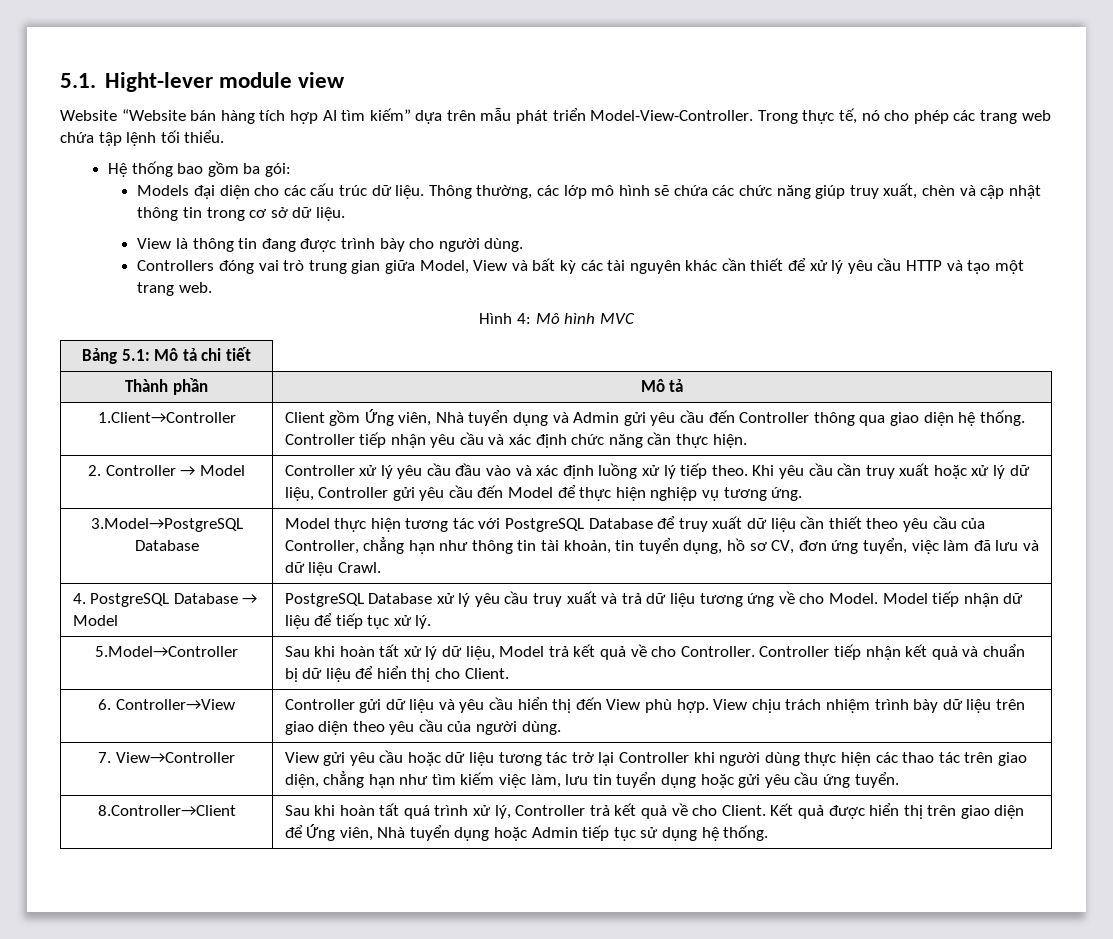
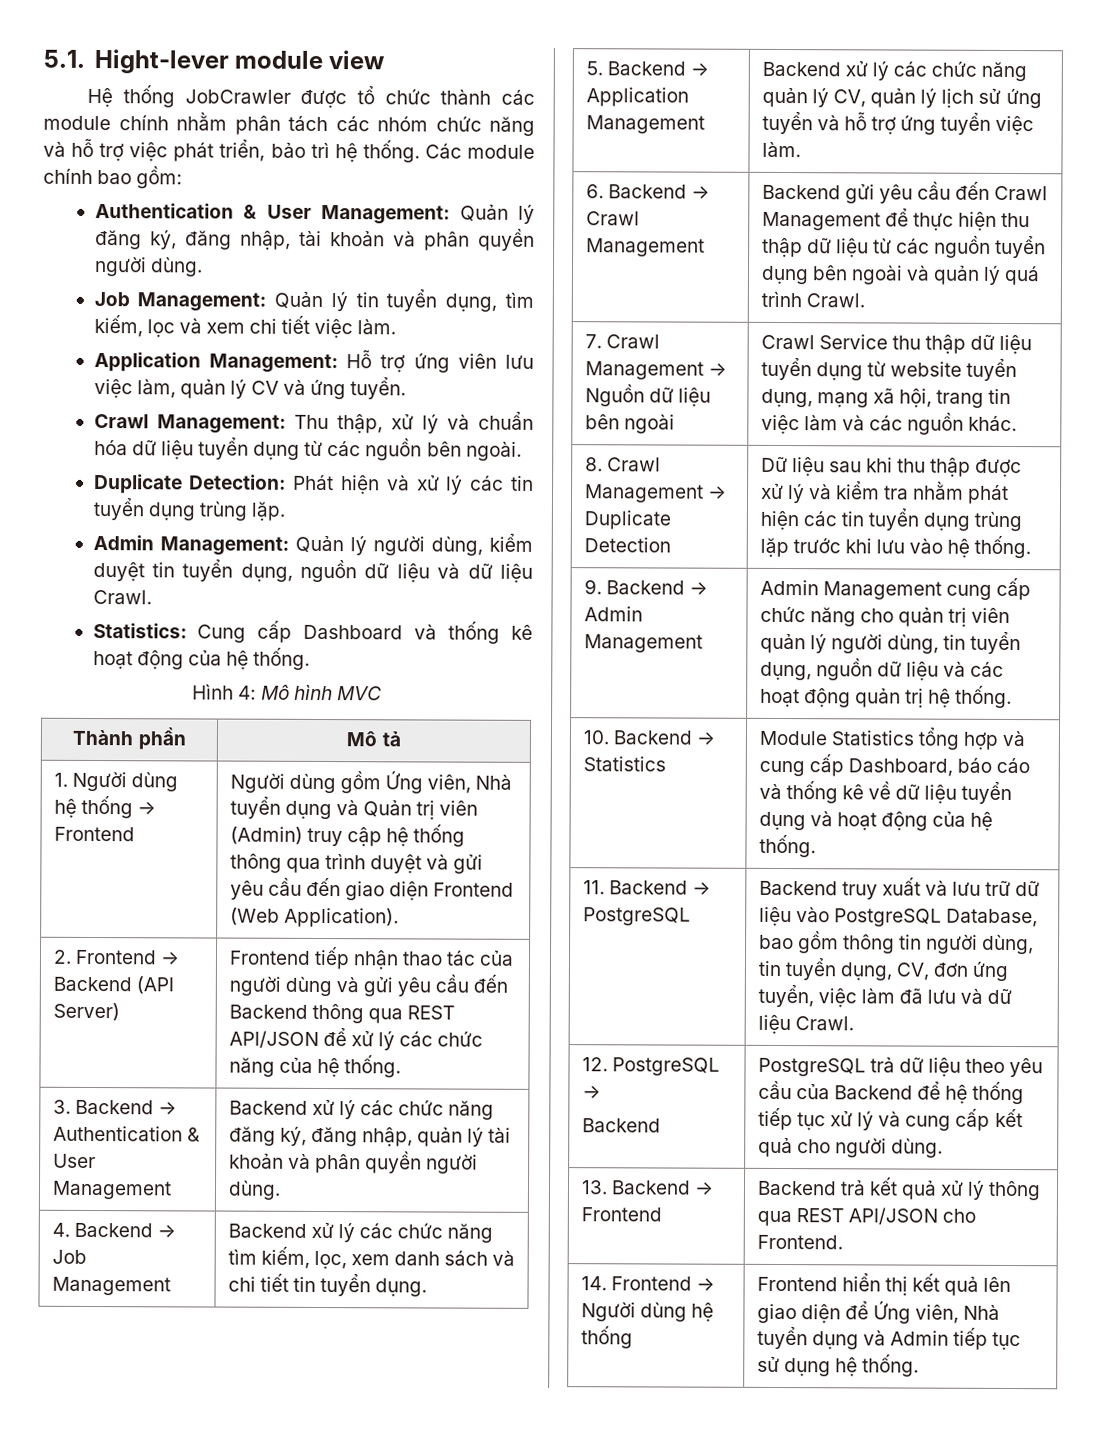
- Website “Website bán hàng tích hợp AI tìm kiếm” dựa trên mẫu phát triển Model-View-Controller. Trong thực tế, nó cho phép các trang web chứa tập lệnh tối thiểu.
- Hệ thống bao gồm ba gói:
- Models đại diện cho các cấu trúc dữ liệu. Thông thường, các lớp mô hình sẽ chứa các chức năng giúp truy xuất, chèn và cập nhật thông tin trong cơ sở dữ liệu.
- View là thông tin đang được trình bày cho người dùng.
- Controllers đóng vai trò trung gian giữa Model, View và bất kỳ các tài nguyên khác cần thiết để xử lý yêu cầu HTTP và tạo một trang web.
+ Hệ thống JobCrawler được tổ chức thành các module chính nhằm phân tách các nhóm chức năng và hỗ trợ việc phát triển, bảo trì hệ thống. Các module chính bao gồm:
+ Authentication & User Management: Quản lý đăng ký, đăng nhập, tài khoản và phân quyền người dùng.
+ Job Management: Quản lý tin tuyển dụng, tìm kiếm, lọc và xem chi tiết việc làm.
+ Application Management: Hỗ trợ ứng viên lưu việc làm, quản lý CV và ứng tuyển.
+ Crawl Management: Thu thập, xử lý và chuẩn hóa dữ liệu tuyển dụng từ các nguồn bên ngoài.
+ Duplicate Detection: Phát hiện và xử lý các tin tuyển dụng trùng lặp.
+ Admin Management: Quản lý người dùng, kiểm duyệt tin tuyển dụng, nguồn dữ liệu và dữ liệu Crawl.
+ Statistics: Cung cấp Dashboard và thống kê hoạt động của hệ thống.
- Bảng 5.1: Mô tả chi tiết
  Thành phần | Mô tả
- 1.Client→Controller | Client gồm Ứng viên, Nhà tuyển dụng và Admin gửi yêu cầu đến Controller thông qua giao diện hệ thống. Controller tiếp nhận yêu cầu và xác định chức năng cần thực hiện.
- 2. Controller → Model | Controller xử lý yêu cầu đầu vào và xác định luồng xử lý tiếp theo. Khi yêu cầu cần truy xuất hoặc xử lý dữ liệu, Controller gửi yêu cầu đến Model để thực hiện nghiệp vụ tương ứng.
- 3.Model→PostgreSQL Database | Model thực hiện tương tác với PostgreSQL Database để truy xuất dữ liệu cần thiết theo yêu cầu của Controller, chẳng hạn như thông tin tài khoản, tin tuyển dụng, hồ sơ CV, đơn ứng tuyển, việc làm đã lưu và dữ liệu Crawl.
+ 1. Người dùng hệ thống → Frontend | Người dùng gồm Ứng viên, Nhà tuyển dụng và Quản trị viên (Admin) truy cập hệ thống thông qua trình duyệt và gửi yêu cầu đến giao diện Frontend (Web Application).
+ 2. Frontend → Backend (API Server) | Frontend tiếp nhận thao tác của người dùng và gửi yêu cầu đến Backend thông qua REST API/JSON để xử lý các chức năng của hệ thống.
+ 3. Backend → Authentication & User Management | Backend xử lý các chức năng đăng ký, đăng nhập, quản lý tài khoản và phân quyền người dùng.
+ 4. Backend → Job Management | Backend xử lý các chức năng tìm kiếm, lọc, xem danh sách và chi tiết tin tuyển dụng.
+ 5. Backend → Application Management | Backend xử lý các chức năng quản lý CV, quản lý lịch sử ứng tuyển và hỗ trợ ứng tuyển việc làm.
+ 6. Backend → Crawl Management | Backend gửi yêu cầu đến Crawl Management để thực hiện thu thập dữ liệu từ các nguồn tuyển dụng bên ngoài và quản lý quá trình Crawl.
+ 7. Crawl Management → Nguồn dữ liệu bên ngoài | Crawl Service thu thập dữ liệu tuyển dụng từ website tuyển dụng, mạng xã hội, trang tin việc làm và các nguồn khác.
+ 8. Crawl Management → Duplicate Detection | Dữ liệu sau khi thu thập được xử lý và kiểm tra nhằm phát hiện các tin tuyển dụng trùng lặp trước khi lưu vào hệ thống.
+ 9. Backend → Admin Management | Admin Management cung cấp chức năng cho quản trị viên quản lý người dùng, tin tuyển dụng, nguồn dữ liệu và các hoạt động quản trị hệ thống.
+ 10. Backend → Statistics | Module Statistics tổng hợp và cung cấp Dashboard, báo cáo và thống kê về dữ liệu tuyển dụng và hoạt động của hệ thống.
+ 11. Backend → PostgreSQL | Backend truy xuất và lưu trữ dữ liệu vào PostgreSQL Database, bao gồm thông tin người dùng, tin tuyển dụng, CV, đơn ứng tuyển, việc làm đã lưu và dữ liệu Crawl.
- 4. PostgreSQL Database → Model | PostgreSQL Database xử lý yêu cầu truy xuất và trả dữ liệu tương ứng về cho Model. Model tiếp nhận dữ liệu để tiếp tục xử lý.
- 5.Model→Controller | Sau khi hoàn tất xử lý dữ liệu, Model trả kết quả về cho Controller. Controller tiếp nhận kết quả và chuẩn bị dữ liệu để hiển thị cho Client.
- 6. Controller→View | Controller gửi dữ liệu và yêu cầu hiển thị đến View phù hợp. View chịu trách nhiệm trình bày dữ liệu trên giao diện theo yêu cầu của người dùng.
- 7. View→Controller | View gửi yêu cầu hoặc dữ liệu tương tác trở lại Controller khi người dùng thực hiện các thao tác trên giao diện, chẳng hạn như tìm kiếm việc làm, lưu tin tuyển dụng hoặc gửi yêu cầu ứng tuyển.
- 8.Controller→Client | Sau khi hoàn tất quá trình xử lý, Controller trả kết quả về cho Client. Kết quả được hiển thị trên giao diện để Ứng viên, Nhà tuyển dụng hoặc Admin tiếp tục sử dụng hệ thống.
+ 12. PostgreSQL →
+ Backend | PostgreSQL trả dữ liệu theo yêu cầu của Backend để hệ thống tiếp tục xử lý và cung cấp kết quả cho người dùng.
+ 13. Backend → Frontend | Backend trả kết quả xử lý thông qua REST API/JSON cho Frontend.
+ 14. Frontend → Người dùng hệ thống | Frontend hiển thị kết quả lên giao diện để Ứng viên, Nhà tuyển dụng và Admin tiếp tục sử dụng hệ thống.

